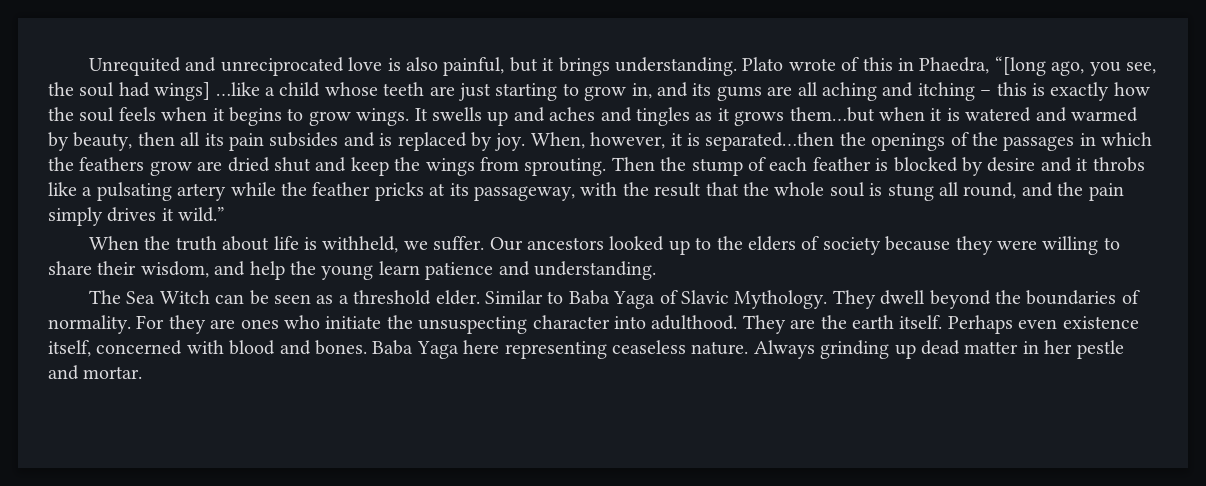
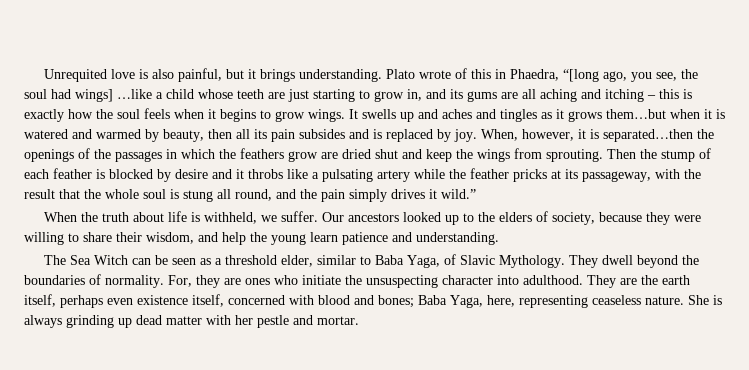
- Unrequited and unreciprocated love is also painful, but it brings understanding.
+ Unrequited love is also painful, but it brings understanding.
- Our ancestors looked up to the elders of society because they were willing to share their wisdom, and help the young learn patience and understanding.
+ Our ancestors looked up to the elders of society, because they were willing to share their wisdom, and help the young learn patience and understanding.
- The Sea Witch can be seen as a threshold elder. Similar to Baba Yaga of Slavic Mythology.
+ The Sea Witch can be seen as a threshold elder, similar to Baba Yaga, of Slavic Mythology.
- For they are ones who initiate the unsuspecting character into adulthood.
+ For, they are ones who initiate the unsuspecting character into adulthood.
- They are the earth itself. Perhaps even existence itself, concerned with blood and bones. Baba Yaga here representing ceaseless nature. Always grinding up dead matter in her pestle and mortar.
+ They are the earth itself, perhaps even existence itself, concerned with blood and bones; Baba Yaga, here, representing ceaseless nature. She is always grinding up dead matter with her pestle and mortar.

